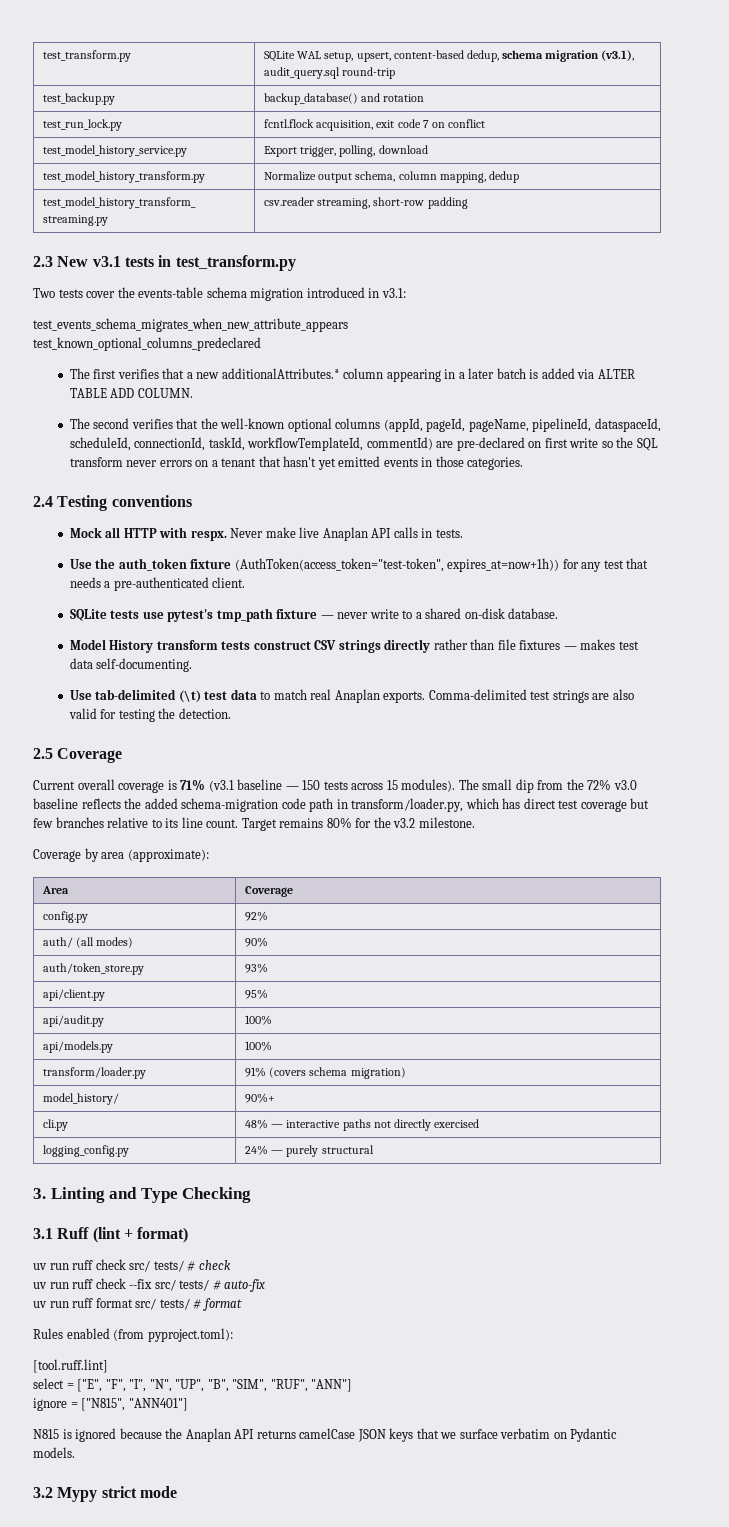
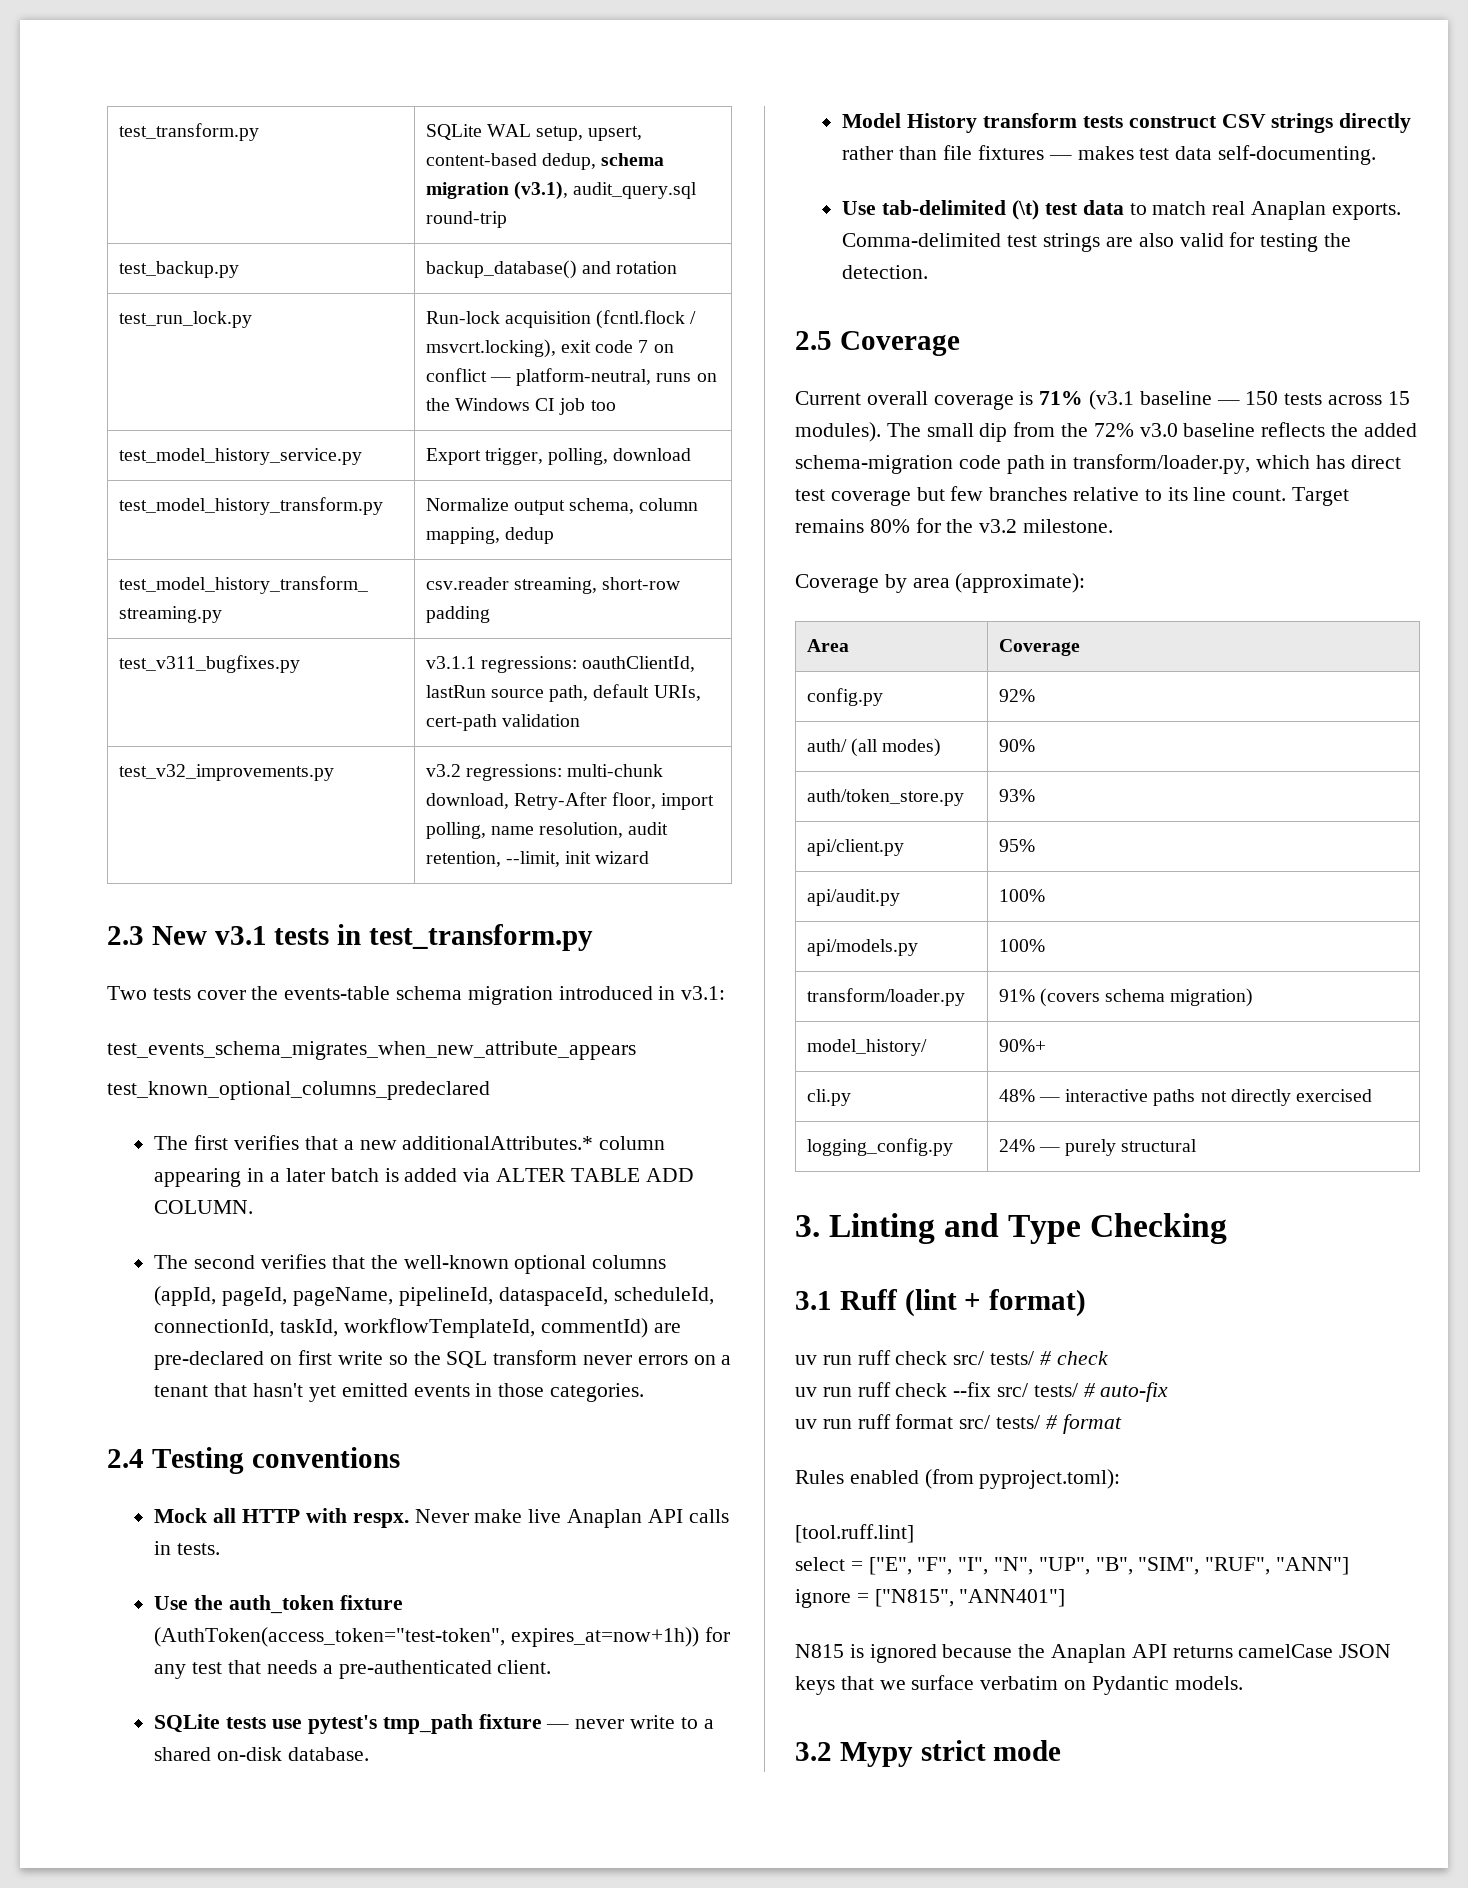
- test_run_lock.py | fcntl.flock acquisition, exit code 7 on conflict
+ test_run_lock.py | Run-lock acquisition (fcntl.flock / msvcrt.locking), exit code 7 on conflict — platform-neutral, runs on the Windows CI job too
+ test_v311_bugfixes.py | v3.1.1 regressions: oauthClientId, lastRun source path, default URIs, cert-path validation
+ test_v32_improvements.py | v3.2 regressions: multi-chunk download, Retry-After floor, import polling, name resolution, audit retention, --limit, init wizard

